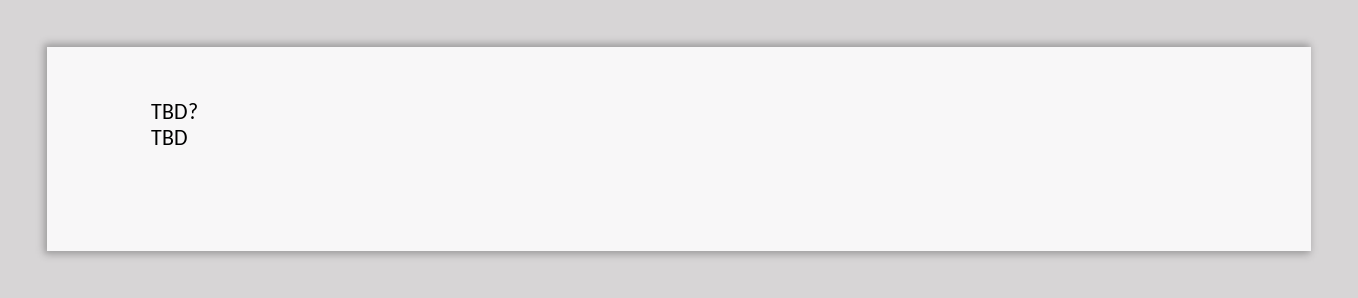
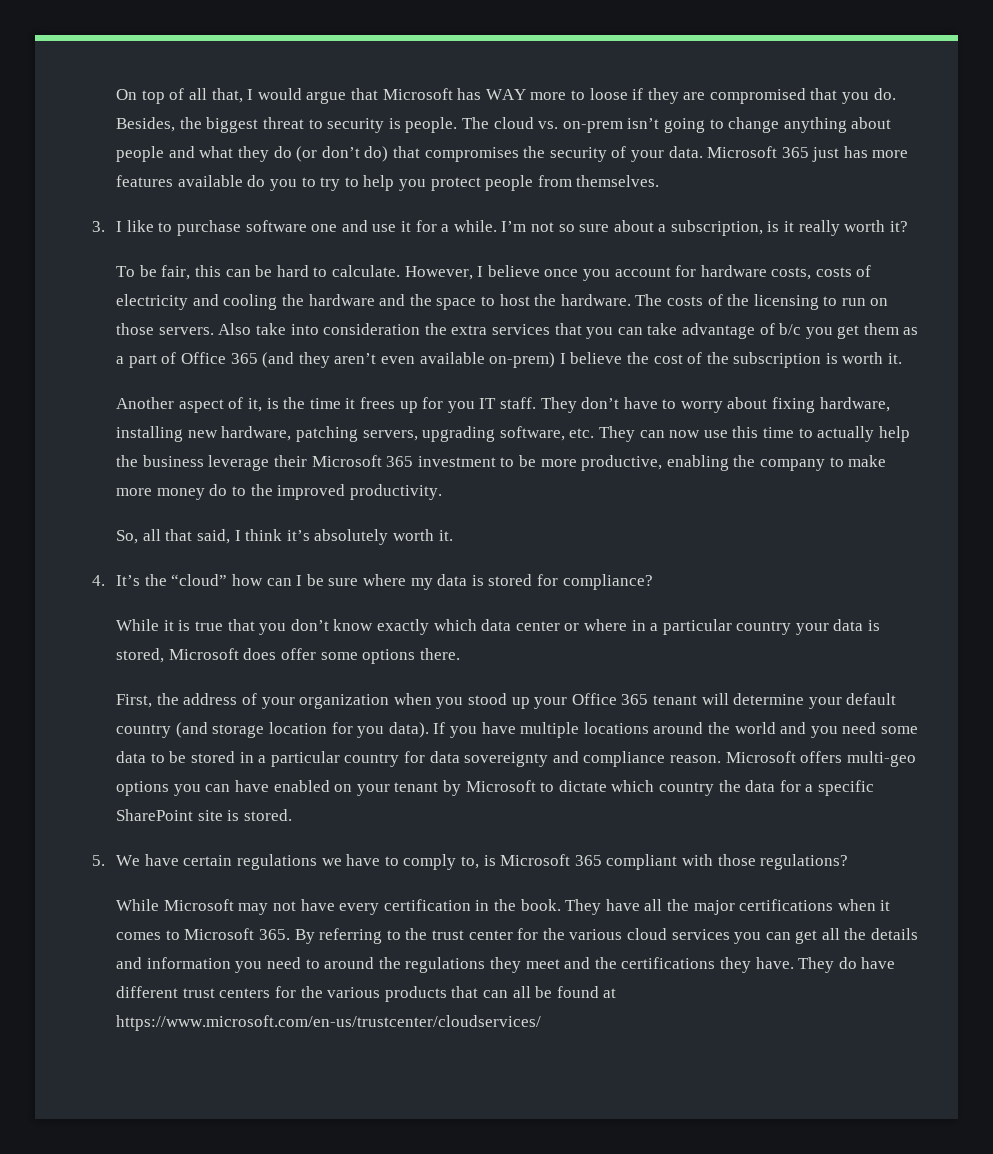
- TBD?
- TBD
+ On top of all that, I would argue that Microsoft has WAY more to loose if they are compromised that you do. Besides, the biggest threat to security is people. The cloud vs. on-prem isn’t going to change anything about people and what they do (or don’t do) that compromises the security of your data. Microsoft 365 just has more features available do you to try to help you protect people from themselves.
+ 3. I like to purchase software one and use it for a while. I’m not so sure about a subscription, is it really worth it?
+ To be fair, this can be hard to calculate. However, I believe once you account for hardware costs, costs of electricity and cooling the hardware and the space to host the hardware. The costs of the licensing to run on those servers. Also take into consideration the extra services that you can take advantage of b/c you get them as a part of Office 365 (and they aren’t even available on-prem) I believe the cost of the subscription is worth it.
+ Another aspect of it, is the time it frees up for you IT staff. They don’t have to worry about fixing hardware, installing new hardware, patching servers, upgrading software, etc. They can now use this time to actually help the business leverage their Microsoft 365 investment to be more productive, enabling the company to make more money do to the improved productivity.
+ So, all that said, I think it’s absolutely worth it.
+ 4. It’s the “cloud” how can I be sure where my data is stored for compliance?
+ While it is true that you don’t know exactly which data center or where in a particular country your data is stored, Microsoft does offer some options there.
+ First, the address of your organization when you stood up your Office 365 tenant will determine your default country (and storage location for you data). If you have multiple locations around the world and you need some data to be stored in a particular country for data sovereignty and compliance reason. Microsoft offers multi-geo options you can have enabled on your tenant by Microsoft to dictate which country the data for a specific SharePoint site is stored.
+ 5. We have certain regulations we have to comply to, is Microsoft 365 compliant with those regulations?
+ While Microsoft may not have every certification in the book. They have all the major certifications when it comes to Microsoft 365. By referring to the trust center for the various cloud services you can get all the details and information you need to around the regulations they meet and the certifications they have. They do have different trust centers for the various products that can all be found at https://www.microsoft.com/en-us/trustcenter/cloudservices/

